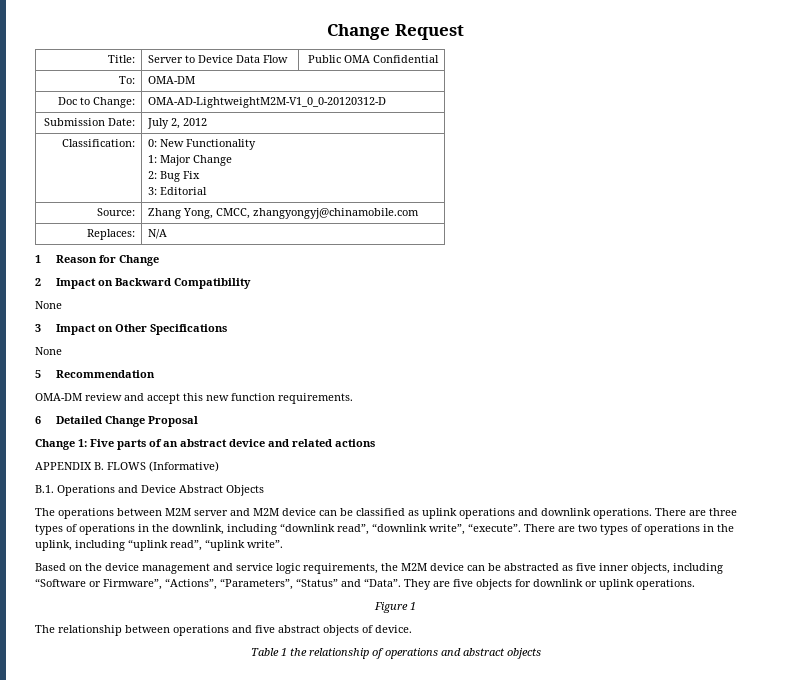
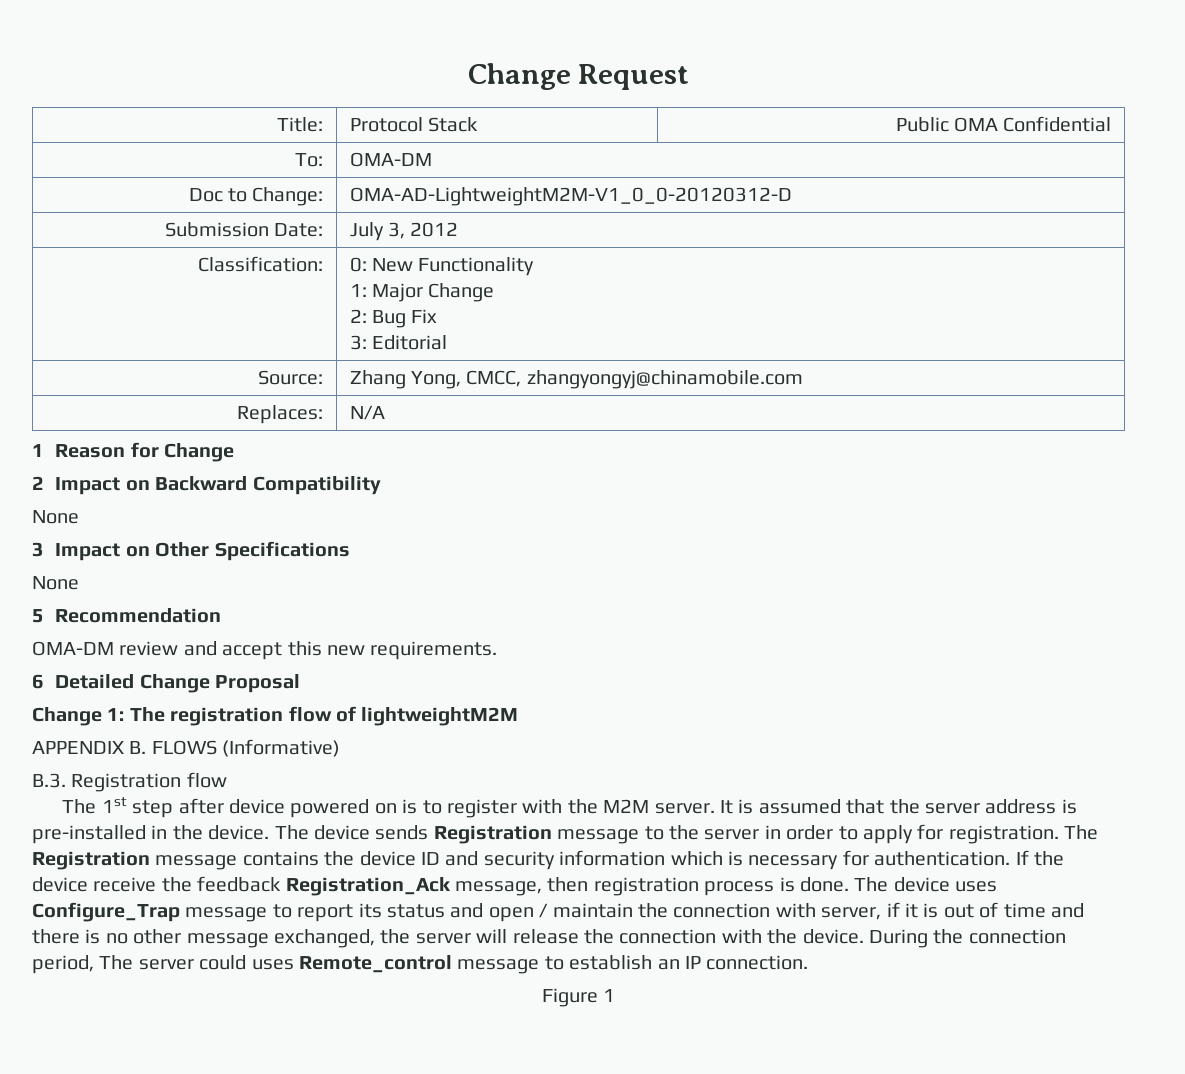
- Title: | Server to Device Data Flow | Public OMA Confidential
+ Title: | Protocol Stack | Public OMA Confidential
- Submission Date: | July 2, 2012
+ Submission Date: | July 3, 2012
- OMA-DM review and accept this new function requirements.
+ OMA-DM review and accept this new requirements.
- Change 1: Five parts of an abstract device and related actions
+ Change 1: The registration flow of lightweightM2M
  APPENDIX B. FLOWS (Informative)
- B.1. Operations and Device Abstract Objects
- The operations between M2M server and M2M device can be classified as uplink operations and downlink operations. There are three types of operations in the downlink, including “downlink read”, “downlink write”, “execute”. There are two types of operations in the uplink, including “uplink read”, “uplink write”.
- Based on the device management and service logic requirements, the M2M device can be abstracted as five inner objects, including “Software or Firmware”, “Actions”, “Parameters”, “Status” and “Data”. They are five objects for downlink or uplink operations.
+ B.3. Registration flow
+ The 1st step after device powered on is to register with the M2M server. It is assumed that the server address is pre-installed in the device. The device sends Registration message to the server in order to apply for registration. The Registration message contains the device ID and security information which is necessary for authentication. If the device receive the feedback Registration_Ack message, then registration process is done. The device uses Configure_Trap message to report its status and open / maintain the connection with server, if it is out of time and there is no other message exchanged, the server will release the connection with the device. During the connection period, The server could uses Remote_control message to establish an IP connection.
  Figure 1
- The relationship between operations and five abstract objects of device.
- Table 1 the relationship of operations and abstract objects

